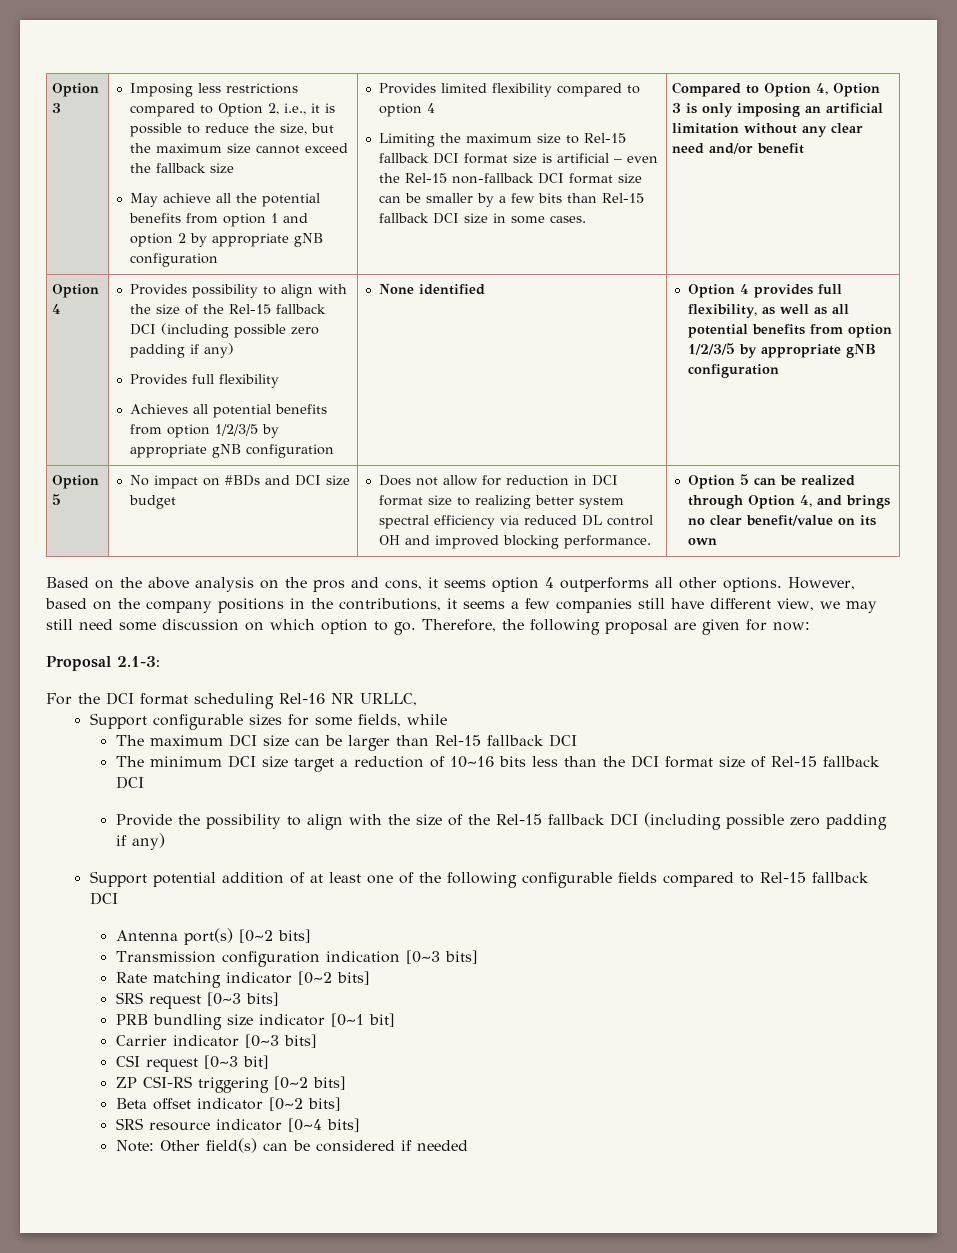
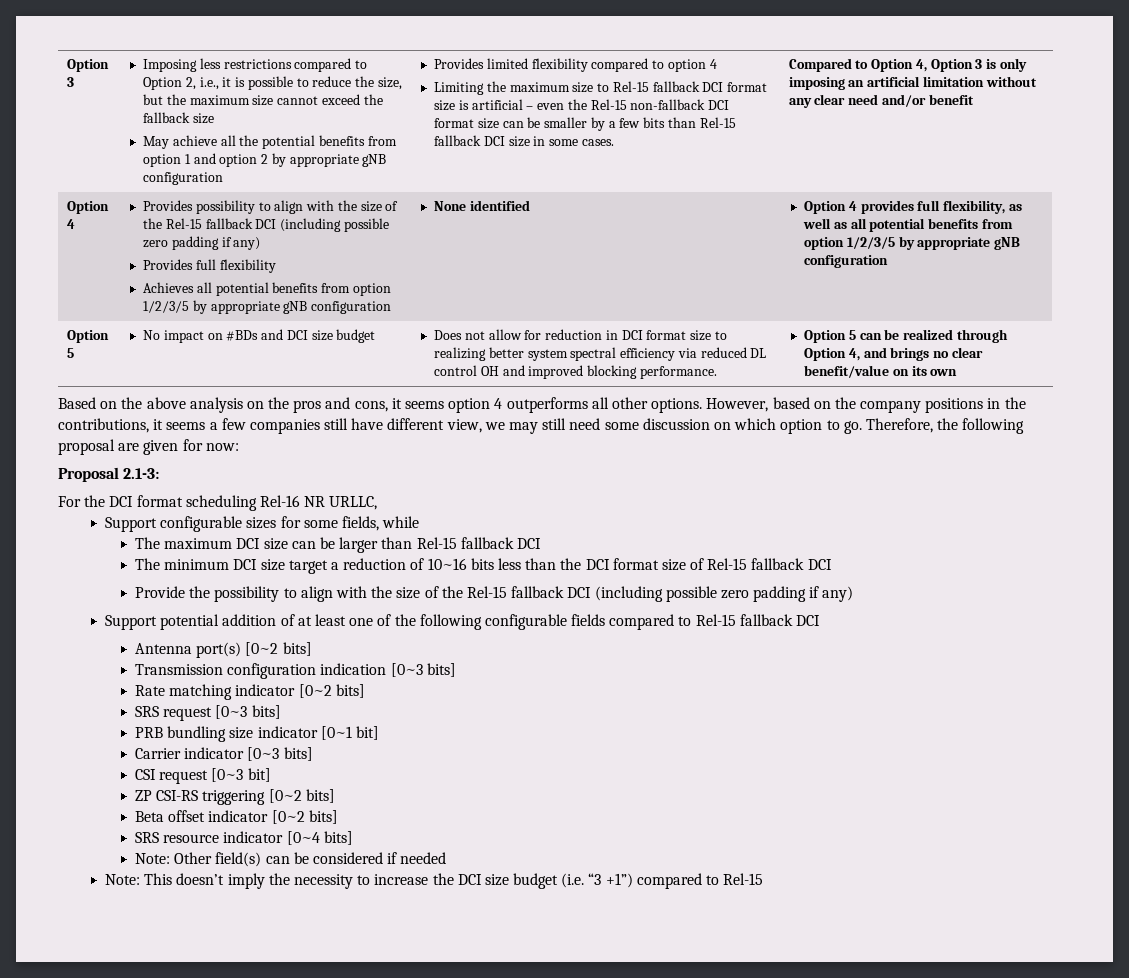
+ Note: This doesn’t imply the necessity to increase the DCI size budget (i.e. “3 +1”) compared to Rel-15

